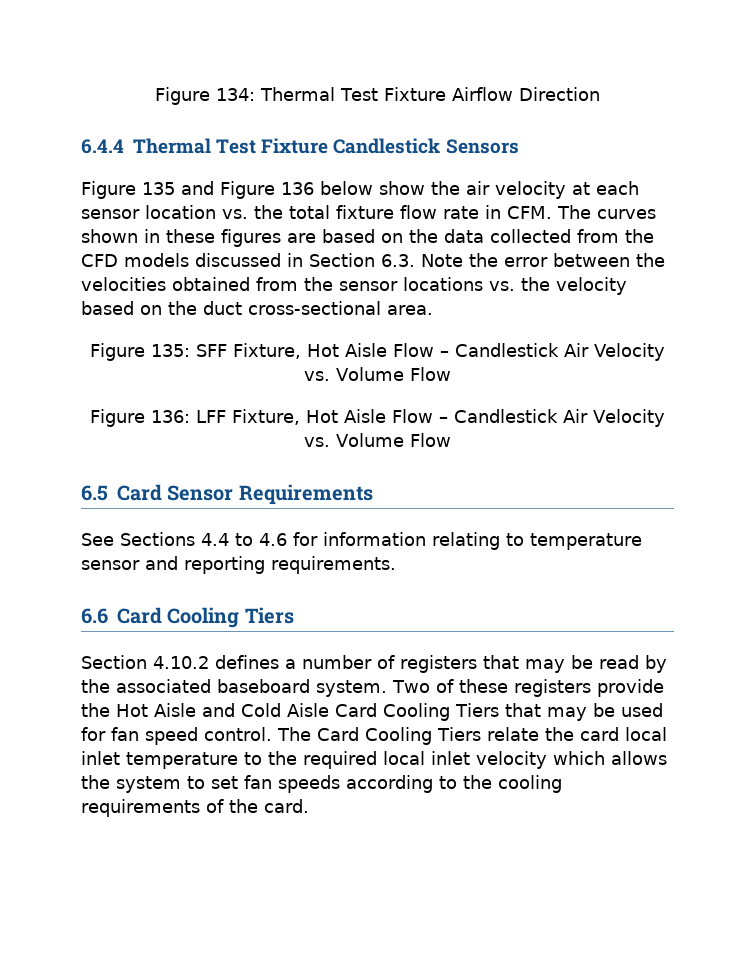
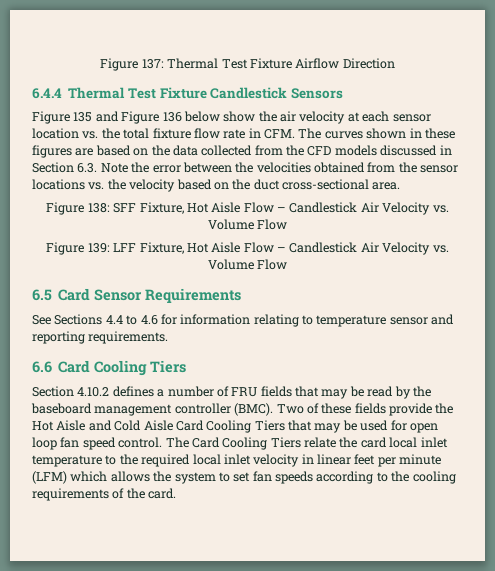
- Figure 134: Thermal Test Fixture Airflow Direction
+ Figure 137: Thermal Test Fixture Airflow Direction
- Figure 135: SFF Fixture, Hot Aisle Flow – Candlestick Air Velocity vs. Volume Flow
+ Figure 138: SFF Fixture, Hot Aisle Flow – Candlestick Air Velocity vs. Volume Flow
- Figure 136: LFF Fixture, Hot Aisle Flow – Candlestick Air Velocity vs. Volume Flow
+ Figure 139: LFF Fixture, Hot Aisle Flow – Candlestick Air Velocity vs. Volume Flow
- Section 4.10.2 defines a number of registers that may be read by the associated baseboard system.
+ Section 4.10.2 defines a number of FRU fields that may be read by the baseboard management controller (BMC).
- Two of these registers provide the Hot Aisle and Cold Aisle Card Cooling Tiers that may be used for fan speed control.
+ Two of these fields provide the Hot Aisle and Cold Aisle Card Cooling Tiers that may be used for open loop fan speed control.
- The Card Cooling Tiers relate the card local inlet temperature to the required local inlet velocity which allows the system to set fan speeds according to the cooling requirements of the card.
+ The Card Cooling Tiers relate the card local inlet temperature to the required local inlet velocity in linear feet per minute (LFM) which allows the system to set fan speeds according to the cooling requirements of the card.

